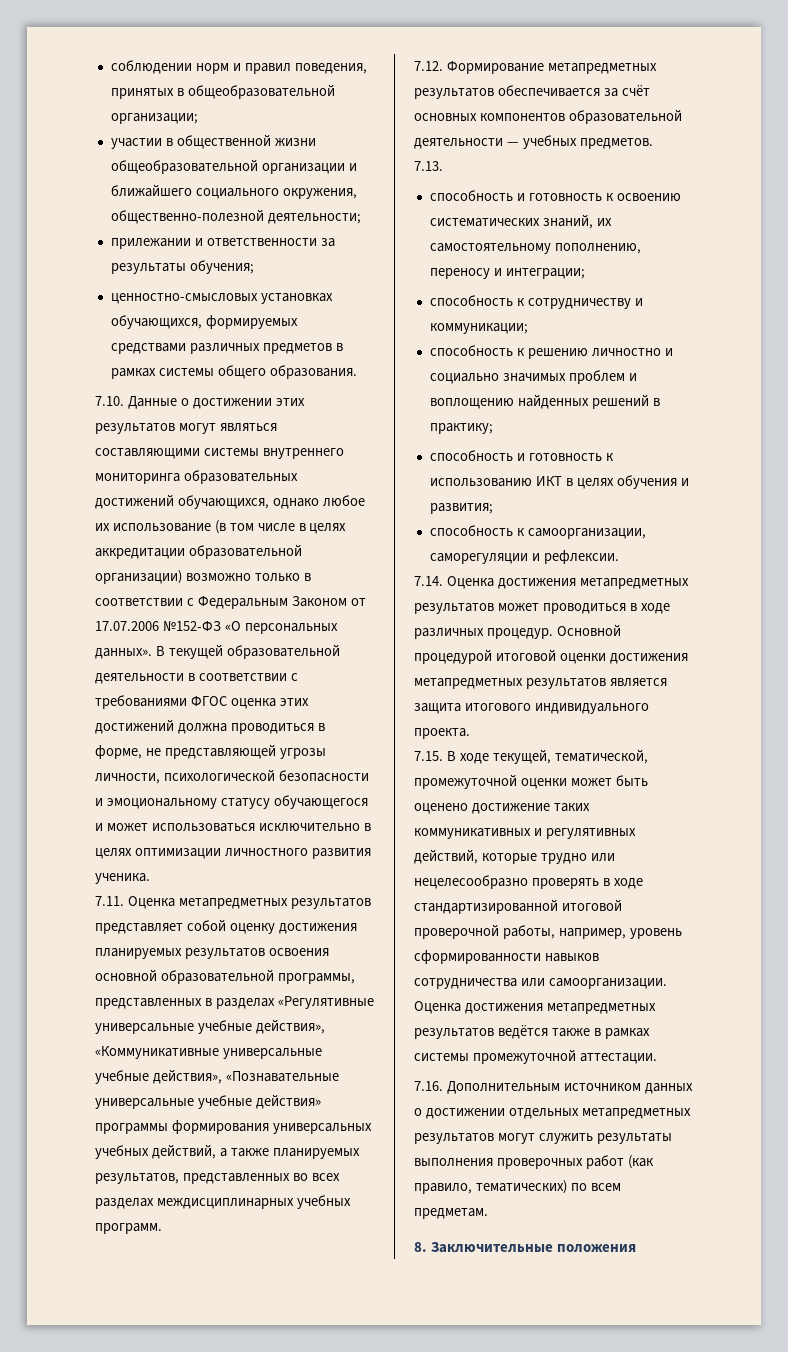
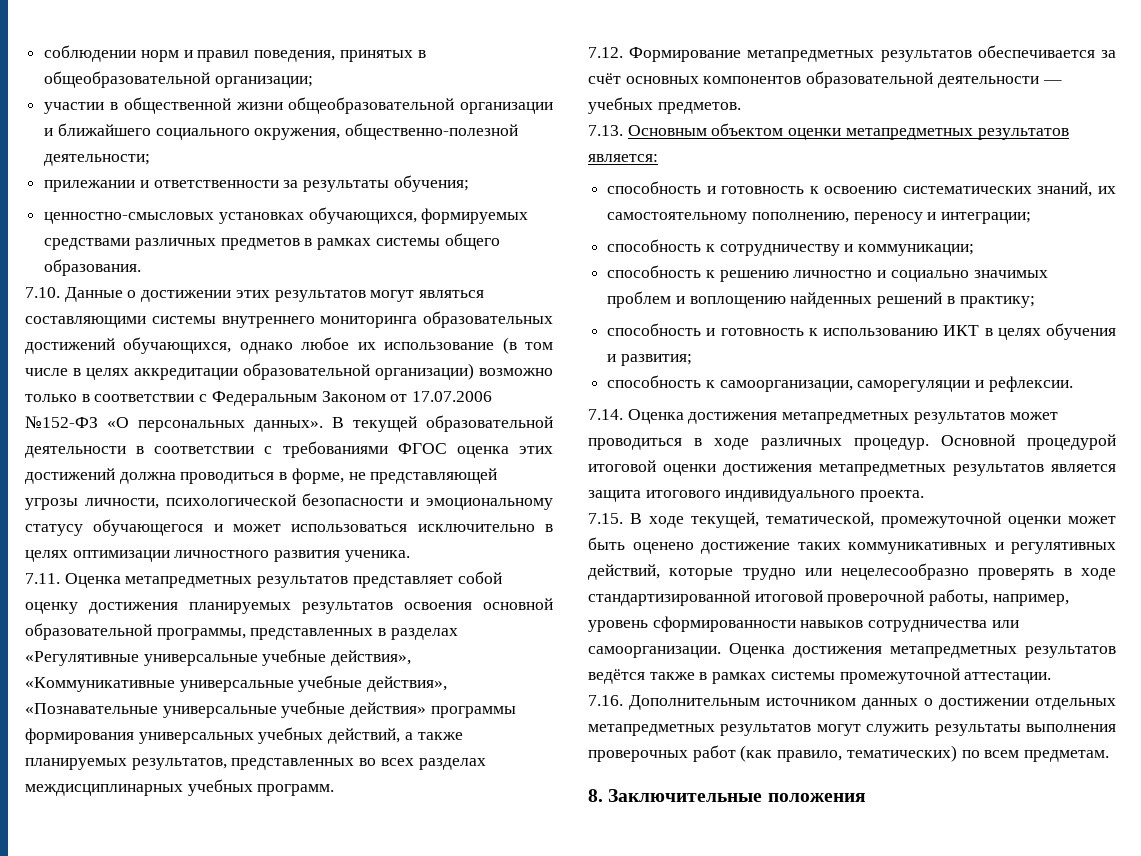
- 7.13.
+ 7.13. Основным объектом оценки метапредметных результатов является:

